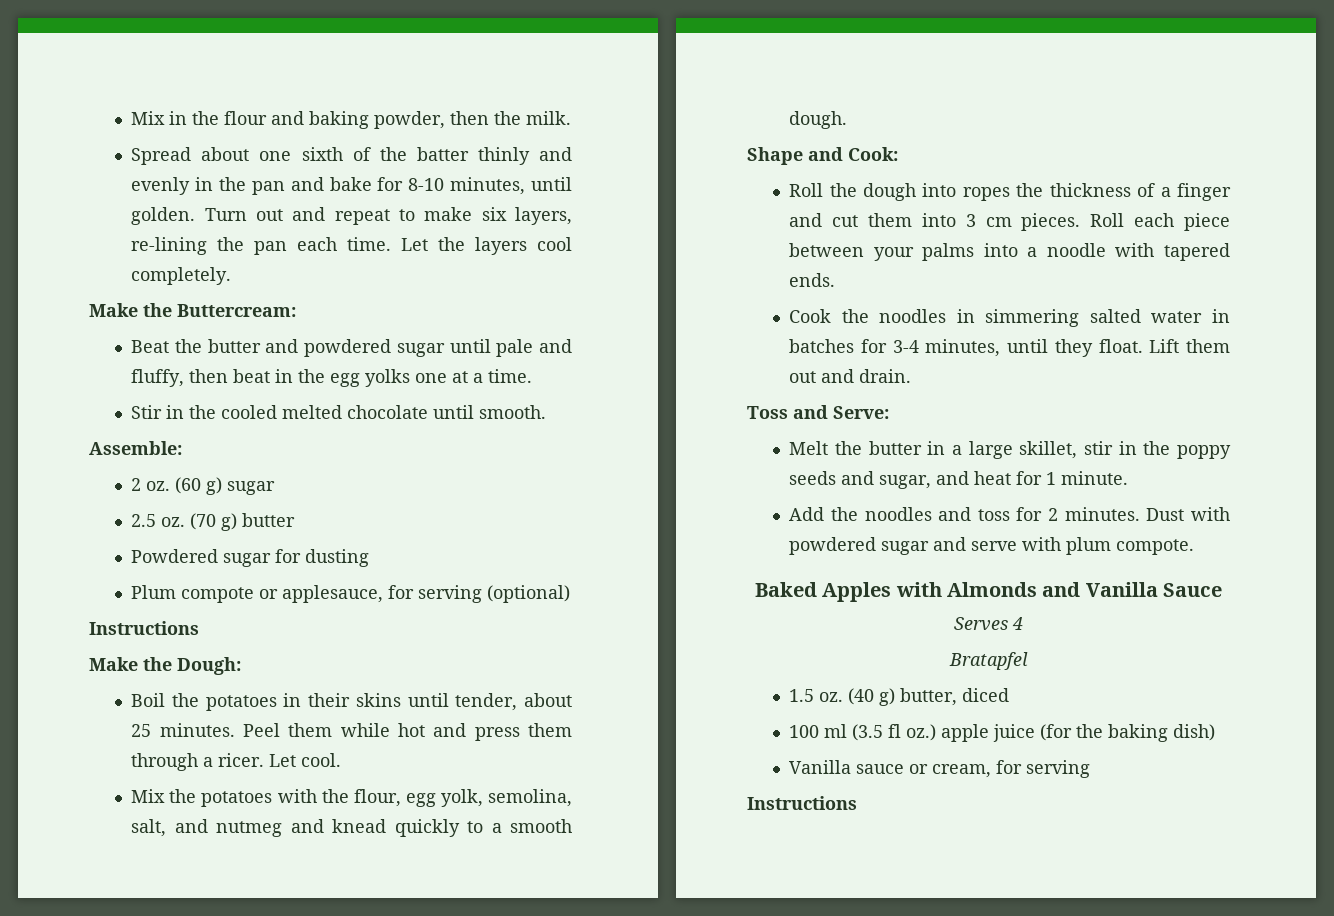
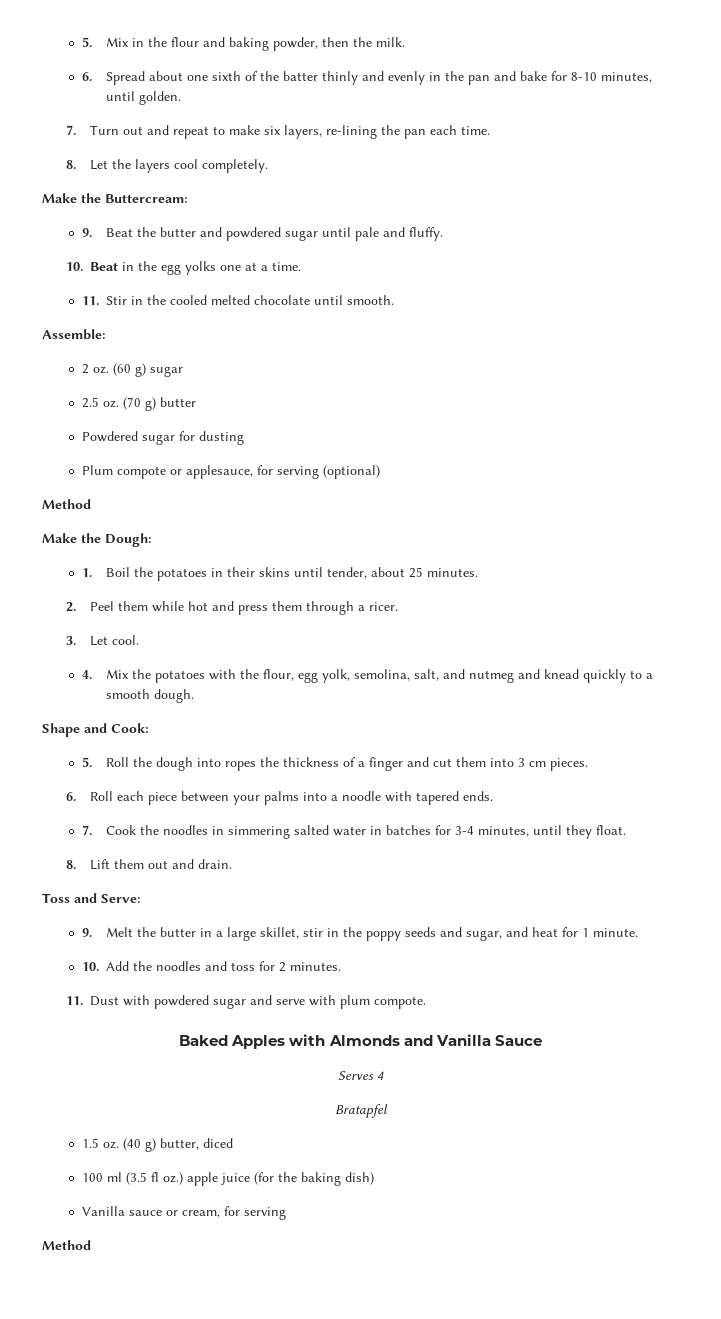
- Mix in the flour and baking powder, then the milk.
+ 5. Mix in the flour and baking powder, then the milk.
- Spread about one sixth of the batter thinly and evenly in the pan and bake for 8-10 minutes, until golden. Turn out and repeat to make six layers, re-lining the pan each time. Let the layers cool completely.
+ 6. Spread about one sixth of the batter thinly and evenly in the pan and bake for 8-10 minutes, until golden.
+ 7. Turn out and repeat to make six layers, re-lining the pan each time.
+ 8. Let the layers cool completely.
- Beat the butter and powdered sugar until pale and fluffy, then beat in the egg yolks one at a time.
+ 9. Beat the butter and powdered sugar until pale and fluffy.
+ 10. Beat in the egg yolks one at a time.
- Stir in the cooled melted chocolate until smooth.
+ 11. Stir in the cooled melted chocolate until smooth.
  Plum compote or applesauce, for serving (optional)
- Instructions
+ Method
- Boil the potatoes in their skins until tender, about 25 minutes. Peel them while hot and press them through a ricer. Let cool.
+ 1. Boil the potatoes in their skins until tender, about 25 minutes.
+ 2. Peel them while hot and press them through a ricer.
+ 3. Let cool.
- Mix the potatoes with the flour, egg yolk, semolina, salt, and nutmeg and knead quickly to a smooth dough.
+ 4. Mix the potatoes with the flour, egg yolk, semolina, salt, and nutmeg and knead quickly to a smooth dough.
- Roll the dough into ropes the thickness of a finger and cut them into 3 cm pieces. Roll each piece between your palms into a noodle with tapered ends.
+ 5. Roll the dough into ropes the thickness of a finger and cut them into 3 cm pieces.
+ 6. Roll each piece between your palms into a noodle with tapered ends.
- Cook the noodles in simmering salted water in batches for 3-4 minutes, until they float. Lift them out and drain.
+ 7. Cook the noodles in simmering salted water in batches for 3-4 minutes, until they float.
+ 8. Lift them out and drain.
- Melt the butter in a large skillet, stir in the poppy seeds and sugar, and heat for 1 minute.
+ 9. Melt the butter in a large skillet, stir in the poppy seeds and sugar, and heat for 1 minute.
- Add the noodles and toss for 2 minutes. Dust with powdered sugar and serve with plum compote.
+ 10. Add the noodles and toss for 2 minutes.
+ 11. Dust with powdered sugar and serve with plum compote.
  Vanilla sauce or cream, for serving
- Instructions
+ Method

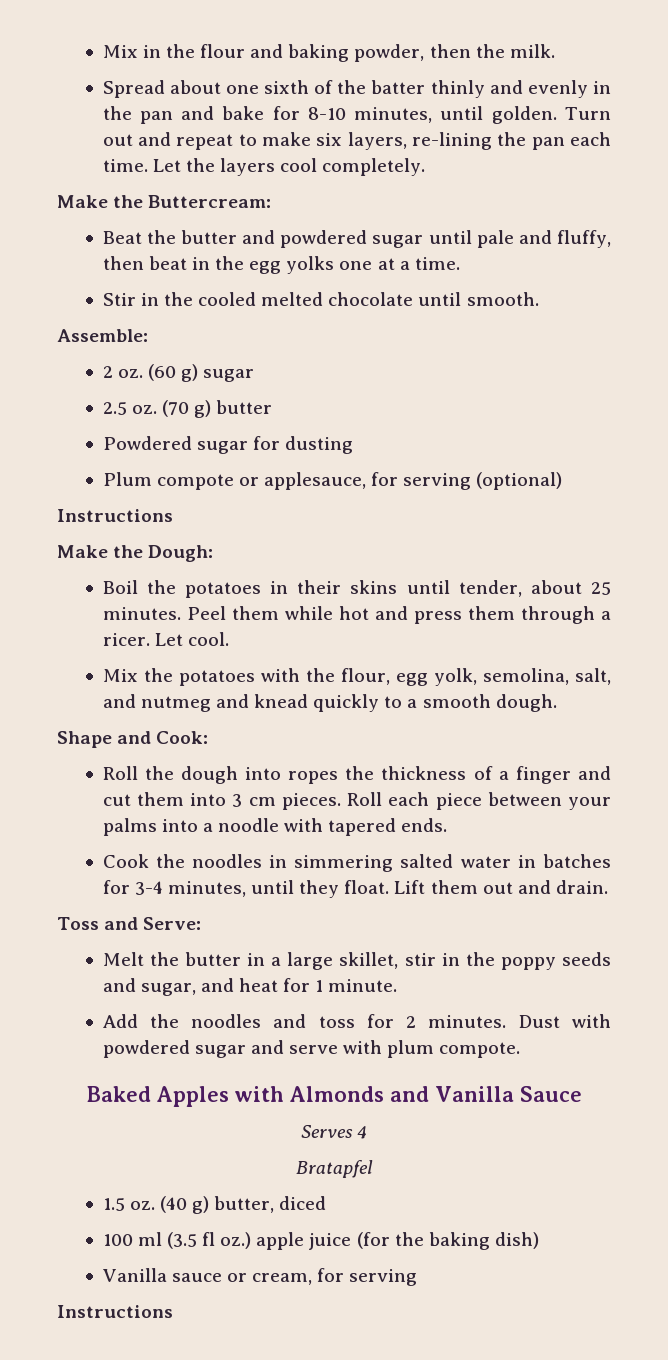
- 5. Mix in the flour and baking powder, then the milk.
+ Mix in the flour and baking powder, then the milk.
- 6. Spread about one sixth of the batter thinly and evenly in the pan and bake for 8-10 minutes, until golden.
- 7. Turn out and repeat to make six layers, re-lining the pan each time.
- 8. Let the layers cool completely.
+ Spread about one sixth of the batter thinly and evenly in the pan and bake for 8-10 minutes, until golden. Turn out and repeat to make six layers, re-lining the pan each time. Let the layers cool completely.
- 9. Beat the butter and powdered sugar until pale and fluffy.
- 10. Beat in the egg yolks one at a time.
+ Beat the butter and powdered sugar until pale and fluffy, then beat in the egg yolks one at a time.
- 11. Stir in the cooled melted chocolate until smooth.
+ Stir in the cooled melted chocolate until smooth.
  Plum compote or applesauce, for serving (optional)
- Method
+ Instructions
- 1. Boil the potatoes in their skins until tender, about 25 minutes.
- 2. Peel them while hot and press them through a ricer.
- 3. Let cool.
+ Boil the potatoes in their skins until tender, about 25 minutes. Peel them while hot and press them through a ricer. Let cool.
- 4. Mix the potatoes with the flour, egg yolk, semolina, salt, and nutmeg and knead quickly to a smooth dough.
+ Mix the potatoes with the flour, egg yolk, semolina, salt, and nutmeg and knead quickly to a smooth dough.
- 5. Roll the dough into ropes the thickness of a finger and cut them into 3 cm pieces.
- 6. Roll each piece between your palms into a noodle with tapered ends.
+ Roll the dough into ropes the thickness of a finger and cut them into 3 cm pieces. Roll each piece between your palms into a noodle with tapered ends.
- 7. Cook the noodles in simmering salted water in batches for 3-4 minutes, until they float.
- 8. Lift them out and drain.
+ Cook the noodles in simmering salted water in batches for 3-4 minutes, until they float. Lift them out and drain.
- 9. Melt the butter in a large skillet, stir in the poppy seeds and sugar, and heat for 1 minute.
+ Melt the butter in a large skillet, stir in the poppy seeds and sugar, and heat for 1 minute.
- 10. Add the noodles and toss for 2 minutes.
- 11. Dust with powdered sugar and serve with plum compote.
+ Add the noodles and toss for 2 minutes. Dust with powdered sugar and serve with plum compote.
  Vanilla sauce or cream, for serving
- Method
+ Instructions

